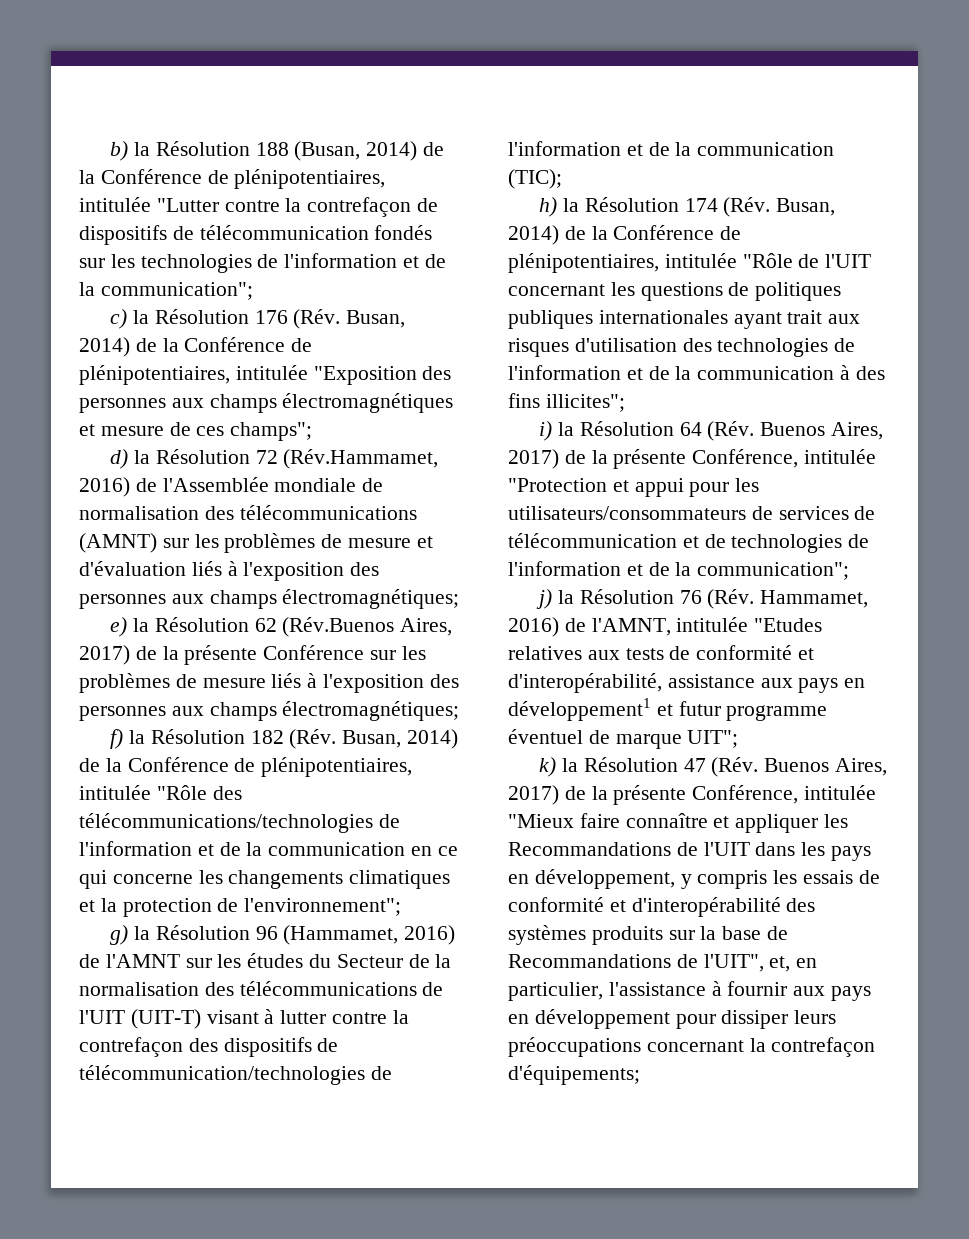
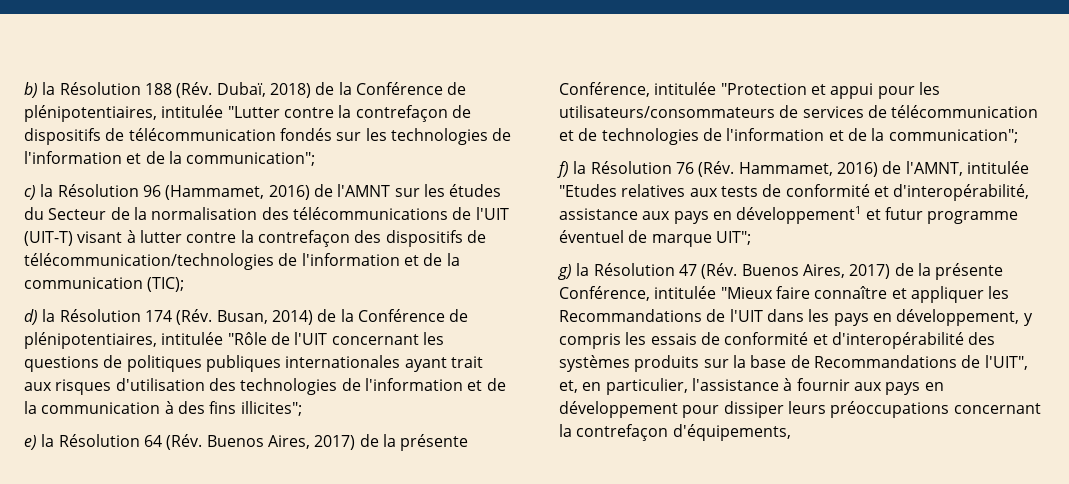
- b) la Résolution 188 (Busan, 2014) de la Conférence de plénipotentiaires, intitulée "Lutter contre la contrefaçon de dispositifs de télécommunication fondés sur les technologies de l'information et de la communication";
+ b) la Résolution 188 (Rév. Dubaï, 2018) de la Conférence de plénipotentiaires, intitulée "Lutter contre la contrefaçon de dispositifs de télécommunication fondés sur les technologies de l'information et de la communication";
- c) la Résolution 176 (Rév. Busan, 2014) de la Conférence de plénipotentiaires, intitulée "Exposition des personnes aux champs électromagnétiques et mesure de ces champs";
- d) la Résolution 72 (Rév.Hammamet, 2016) de l'Assemblée mondiale de normalisation des télécommunications (AMNT) sur les problèmes de mesure et d'évaluation liés à l'exposition des personnes aux champs électromagnétiques;
- e) la Résolution 62 (Rév.Buenos Aires, 2017) de la présente Conférence sur les problèmes de mesure liés à l'exposition des personnes aux champs électromagnétiques;
- f) la Résolution 182 (Rév. Busan, 2014) de la Conférence de plénipotentiaires, intitulée "Rôle des télécommunications/technologies de l'information et de la communication en ce qui concerne les changements climatiques et la protection de l'environnement";
- g) la Résolution 96 (Hammamet, 2016) de l'AMNT sur les études du Secteur de la normalisation des télécommunications de l'UIT (UIT-T) visant à lutter contre la contrefaçon des dispositifs de télécommunication/technologies de l'information et de la communication (TIC);
+ c) la Résolution 96 (Hammamet, 2016) de l'AMNT sur les études du Secteur de la normalisation des télécommunications de l'UIT (UIT-T) visant à lutter contre la contrefaçon des dispositifs de télécommunication/technologies de l'information et de la communication (TIC);
- h) la Résolution 174 (Rév. Busan, 2014) de la Conférence de plénipotentiaires, intitulée "Rôle de l'UIT concernant les questions de politiques publiques internationales ayant trait aux risques d'utilisation des technologies de l'information et de la communication à des fins illicites";
+ d) la Résolution 174 (Rév. Busan, 2014) de la Conférence de plénipotentiaires, intitulée "Rôle de l'UIT concernant les questions de politiques publiques internationales ayant trait aux risques d'utilisation des technologies de l'information et de la communication à des fins illicites";
- i) la Résolution 64 (Rév. Buenos Aires, 2017) de la présente Conférence, intitulée "Protection et appui pour les utilisateurs/consommateurs de services de télécommunication et de technologies de l'information et de la communication";
+ e) la Résolution 64 (Rév. Buenos Aires, 2017) de la présente Conférence, intitulée "Protection et appui pour les utilisateurs/consommateurs de services de télécommunication et de technologies de l'information et de la communication";
- j) la Résolution 76 (Rév. Hammamet, 2016) de l'AMNT, intitulée "Etudes relatives aux tests de conformité et d'interopérabilité, assistance aux pays en développement1 et futur programme éventuel de marque UIT";
+ f) la Résolution 76 (Rév. Hammamet, 2016) de l'AMNT, intitulée "Etudes relatives aux tests de conformité et d'interopérabilité, assistance aux pays en développement1 et futur programme éventuel de marque UIT";
- k) la Résolution 47 (Rév. Buenos Aires, 2017) de la présente Conférence, intitulée "Mieux faire connaître et appliquer les Recommandations de l'UIT dans les pays en développement, y compris les essais de conformité et d'interopérabilité des systèmes produits sur la base de Recommandations de l'UIT", et, en particulier, l'assistance à fournir aux pays en développement pour dissiper leurs préoccupations concernant la contrefaçon d'équipements;
+ g) la Résolution 47 (Rév. Buenos Aires, 2017) de la présente Conférence, intitulée "Mieux faire connaître et appliquer les Recommandations de l'UIT dans les pays en développement, y compris les essais de conformité et d'interopérabilité des systèmes produits sur la base de Recommandations de l'UIT", et, en particulier, l'assistance à fournir aux pays en développement pour dissiper leurs préoccupations concernant la contrefaçon d'équipements,

